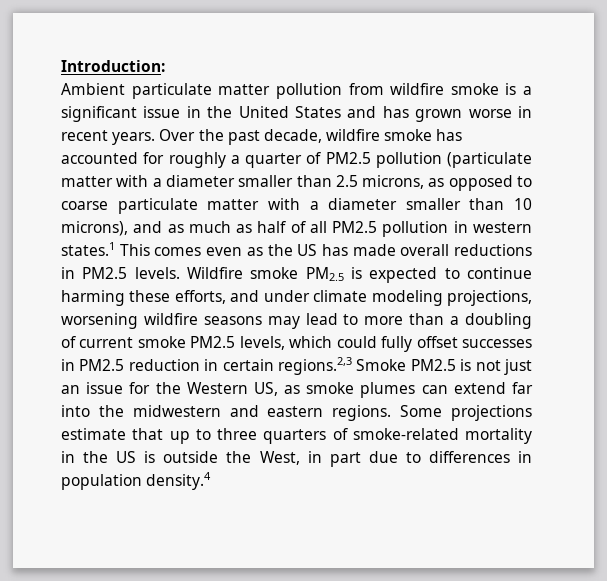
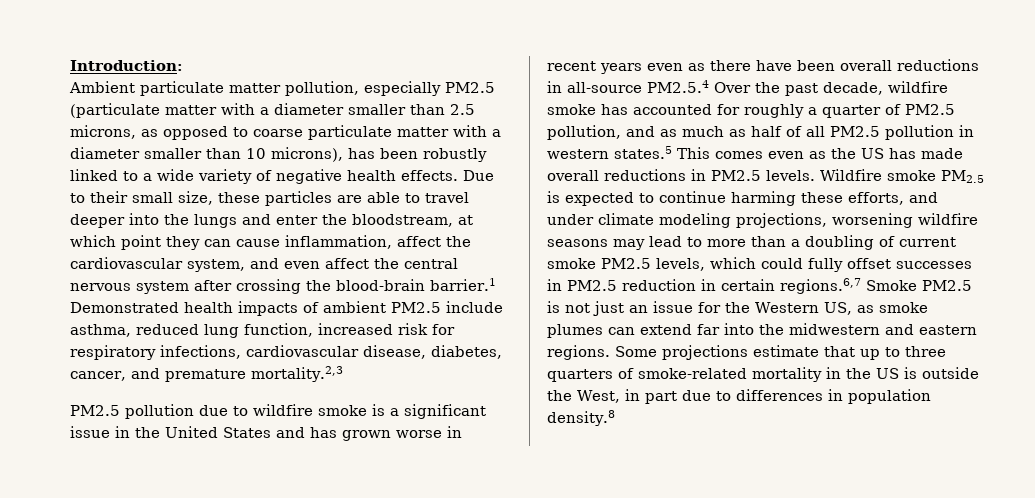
- Ambient particulate matter pollution from wildfire smoke is a significant issue in the United States and has grown worse in recent years. Over the past decade, wildfire smoke has accounted for roughly a quarter of PM2.5 pollution (particulate matter with a diameter smaller than 2.5 microns, as opposed to coarse particulate matter with a diameter smaller than 10 microns), and as much as half of all PM2.5 pollution in western states.1 This comes even as the US has made overall reductions in PM2.5 levels.
+ Ambient particulate matter pollution, especially PM2.5 (particulate matter with a diameter smaller than 2.5 microns, as opposed to coarse particulate matter with a diameter smaller than 10 microns), has been robustly linked to a wide variety of negative health effects. Due to their small size, these particles are able to travel deeper into the lungs and enter the bloodstream, at which point they can cause inflammation, affect the cardiovascular system, and even affect the central nervous system after crossing the blood-brain barrier.1 Demonstrated health impacts of ambient PM2.5 include asthma, reduced lung function, increased risk for respiratory infections, cardiovascular disease, diabetes, cancer, and premature mortality.2,3
+ PM2.5 pollution due to wildfire smoke is a significant issue in the United States and has grown worse in recent years even as there have been overall reductions in all-source PM2.5.4 Over the past decade, wildfire smoke has accounted for roughly a quarter of PM2.5 pollution, and as much as half of all PM2.5 pollution in western states.5 This comes even as the US has made overall reductions in PM2.5 levels.
- Wildfire smoke PM2.5 is expected to continue harming these efforts, and under climate modeling projections, worsening wildfire seasons may lead to more than a doubling of current smoke PM2.5 levels, which could fully offset successes in PM2.5 reduction in certain regions.2,3 Smoke PM2.5 is not just an issue for the Western US, as smoke plumes can extend far into the midwestern and eastern regions.
+ Wildfire smoke PM2.5 is expected to continue harming these efforts, and under climate modeling projections, worsening wildfire seasons may lead to more than a doubling of current smoke PM2.5 levels, which could fully offset successes in PM2.5 reduction in certain regions.6,7 Smoke PM2.5 is not just an issue for the Western US, as smoke plumes can extend far into the midwestern and eastern regions.
- Some projections estimate that up to three quarters of smoke-related mortality in the US is outside the West, in part due to differences in population density.4
+ Some projections estimate that up to three quarters of smoke-related mortality in the US is outside the West, in part due to differences in population density.8

